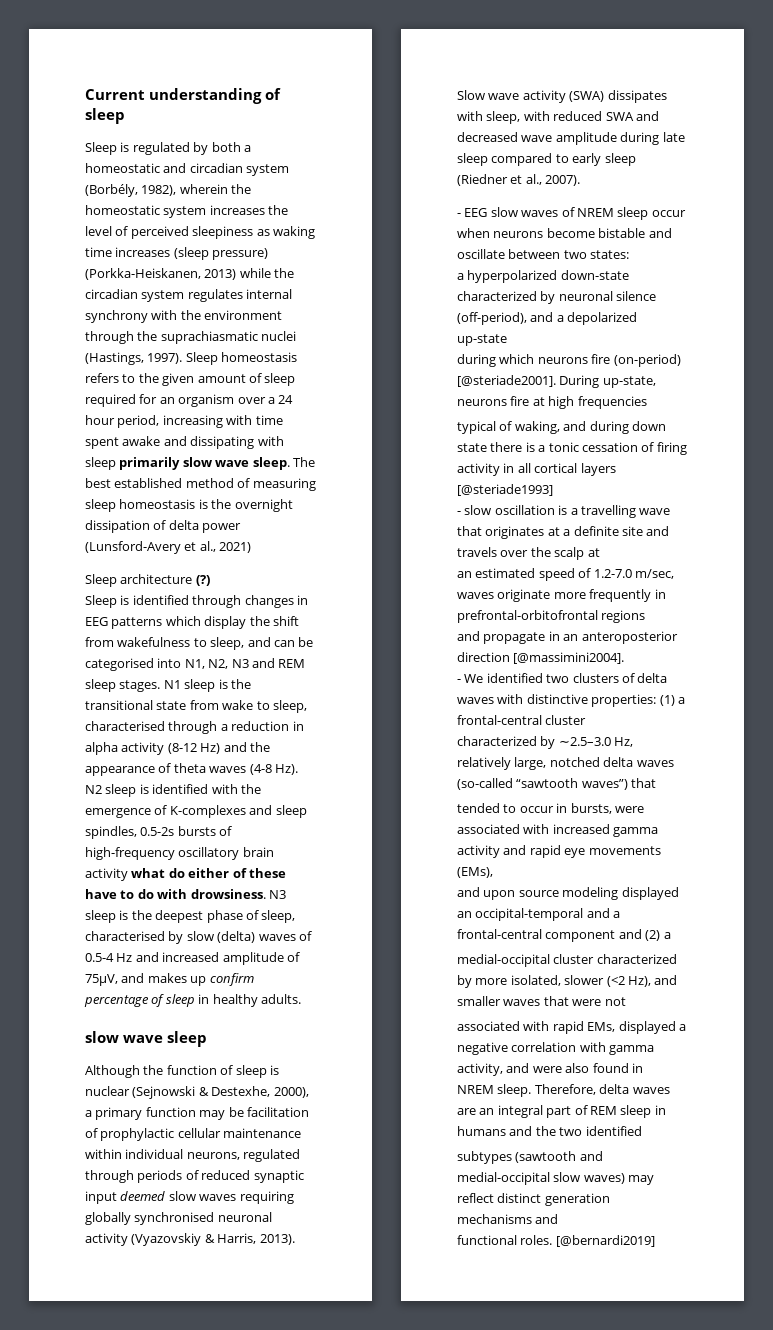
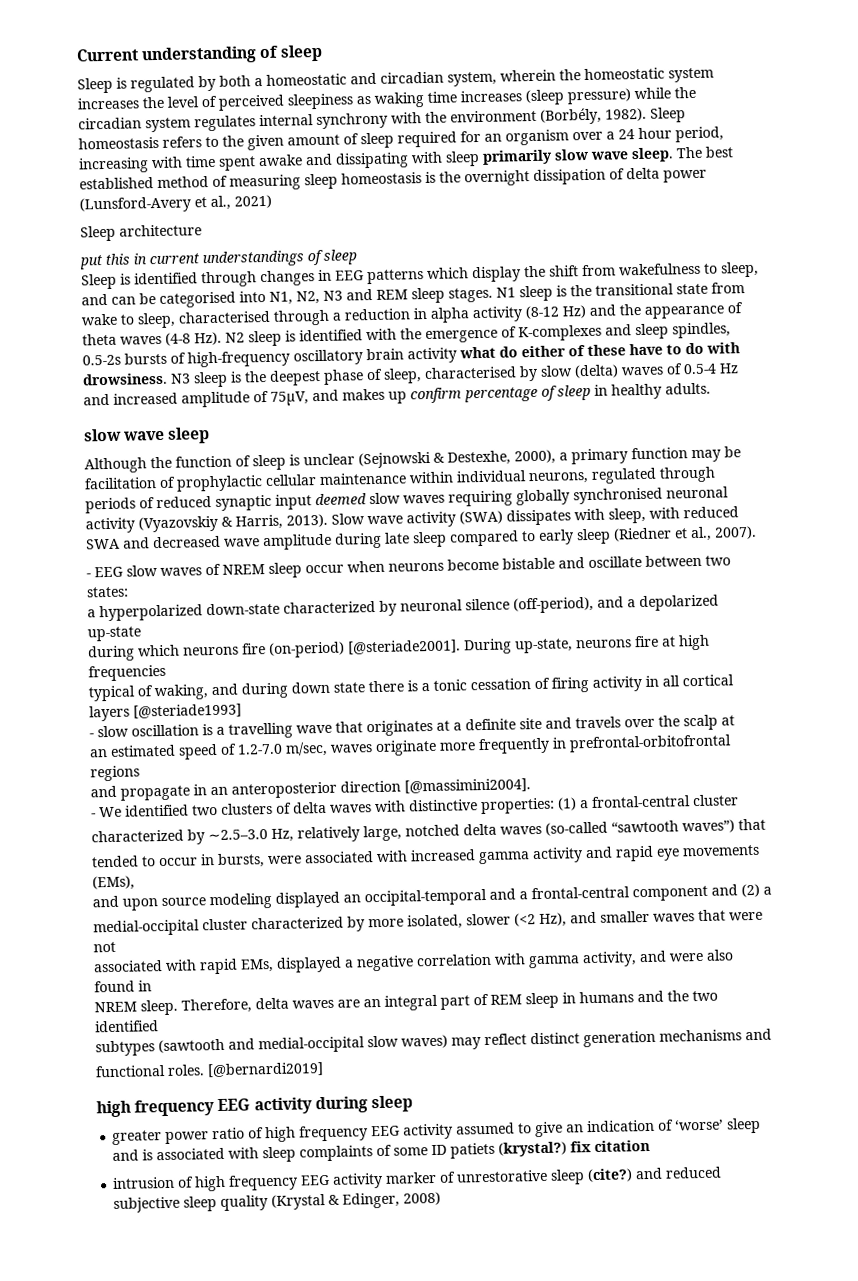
- Sleep is regulated by both a homeostatic and circadian system (Borbély, 1982), wherein the homeostatic system increases the level of perceived sleepiness as waking time increases (sleep pressure) (Porkka-Heiskanen, 2013) while the circadian system regulates internal synchrony with the environment through the suprachiasmatic nuclei (Hastings, 1997).
+ Sleep is regulated by both a homeostatic and circadian system, wherein the homeostatic system increases the level of perceived sleepiness as waking time increases (sleep pressure) while the circadian system regulates internal synchrony with the environment (Borbély, 1982).
- Sleep architecture (?)
+ Sleep architecture
+ put this in current understandings of sleep
- Although the function of sleep is nuclear (Sejnowski & Destexhe, 2000), a primary function may be facilitation of prophylactic cellular maintenance within individual neurons, regulated through periods of reduced synaptic input deemed slow waves requiring globally synchronised neuronal activity (Vyazovskiy & Harris, 2013).
+ Although the function of sleep is unclear (Sejnowski & Destexhe, 2000), a primary function may be facilitation of prophylactic cellular maintenance within individual neurons, regulated through periods of reduced synaptic input deemed slow waves requiring globally synchronised neuronal activity (Vyazovskiy & Harris, 2013).
+ high frequency EEG activity during sleep
+ greater power ratio of high frequency EEG activity assumed to give an indication of ‘worse’ sleep and is associated with sleep complaints of some ID patiets (krystal?) fix citation
+ intrusion of high frequency EEG activity marker of unrestorative sleep (cite?) and reduced subjective sleep quality (Krystal & Edinger, 2008)

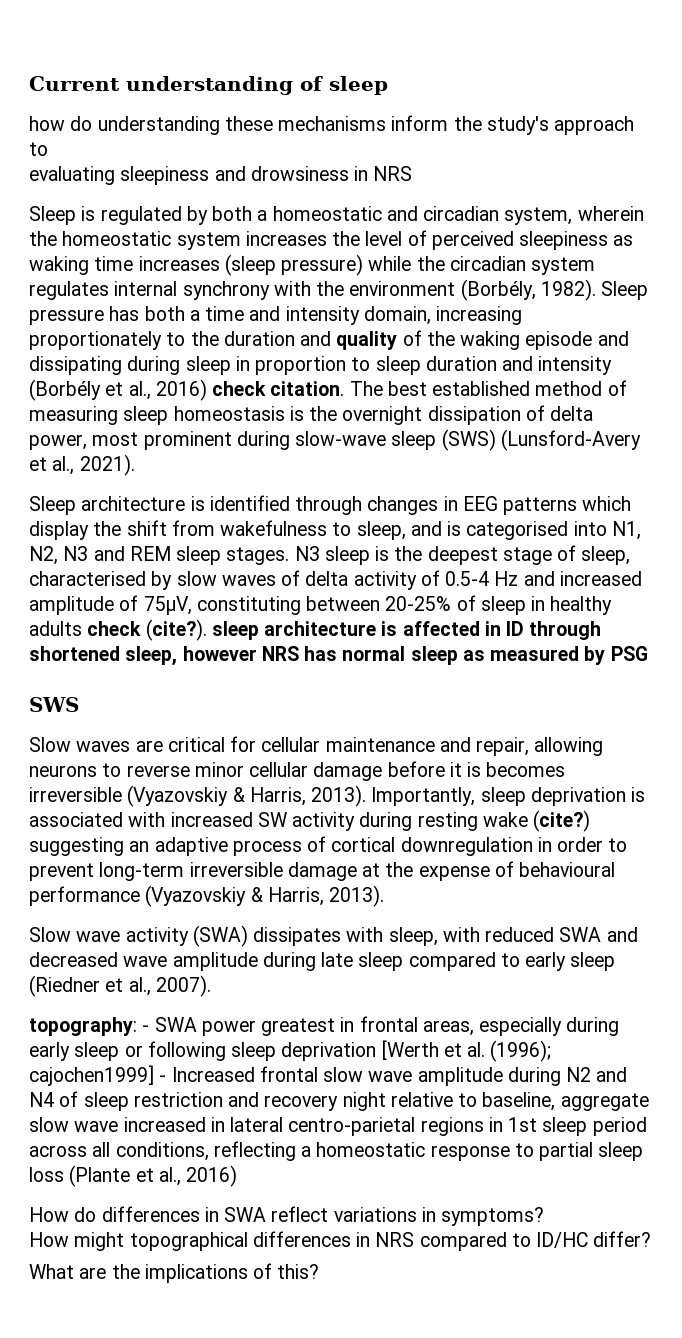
+ how do understanding these mechanisms inform the study's approach to
+ evaluating sleepiness and drowsiness in NRS
- Sleep homeostasis refers to the given amount of sleep required for an organism over a 24 hour period, increasing with time spent awake and dissipating with sleep primarily slow wave sleep.
+ Sleep pressure has both a time and intensity domain, increasing proportionately to the duration and quality of the waking episode and dissipating during sleep in proportion to sleep duration and intensity (Borbély et al., 2016) check citation.
- The best established method of measuring sleep homeostasis is the overnight dissipation of delta power (Lunsford-Avery et al., 2021)
+ The best established method of measuring sleep homeostasis is the overnight dissipation of delta power, most prominent during slow-wave sleep (SWS) (Lunsford-Avery et al., 2021).
- Sleep architecture
- put this in current understandings of sleep
- Sleep is identified through changes in EEG patterns which display the shift from wakefulness to sleep, and can be categorised into N1, N2, N3 and REM sleep stages.
+ Sleep architecture is identified through changes in EEG patterns which display the shift from wakefulness to sleep, and is categorised into N1, N2, N3 and REM sleep stages.
- N1 sleep is the transitional state from wake to sleep, characterised through a reduction in alpha activity (8-12 Hz) and the appearance of theta waves (4-8 Hz). N2 sleep is identified with the emergence of K-complexes and sleep spindles, 0.5-2s bursts of high-frequency oscillatory brain activity what do either of these have to do with drowsiness.
- N3 sleep is the deepest phase of sleep, characterised by slow (delta) waves of 0.5-4 Hz and increased amplitude of 75µV, and makes up confirm percentage of sleep in healthy adults.
- slow wave sleep
- Although the function of sleep is unclear (Sejnowski & Destexhe, 2000), a primary function may be facilitation of prophylactic cellular maintenance within individual neurons, regulated through periods of reduced synaptic input deemed slow waves requiring globally synchronised neuronal activity (Vyazovskiy & Harris, 2013). Slow wave activity (SWA) dissipates with sleep, with reduced SWA and decreased wave amplitude during late sleep compared to early sleep (Riedner et al., 2007).
+ N3 sleep is the deepest stage of sleep, characterised by slow waves of delta activity of 0.5-4 Hz and increased amplitude of 75µV, constituting between 20-25% of sleep in healthy adults check (cite?). sleep architecture is affected in ID through shortened sleep, however NRS has normal sleep as measured by PSG
+ SWS
+ Slow waves are critical for cellular maintenance and repair, allowing neurons to reverse minor cellular damage before it is becomes irreversible (Vyazovskiy & Harris, 2013). Importantly, sleep deprivation is associated with increased SW activity during resting wake (cite?) suggesting an adaptive process of cortical downregulation in order to prevent long-term irreversible damage at the expense of behavioural performance (Vyazovskiy & Harris, 2013).
+ Slow wave activity (SWA) dissipates with sleep, with reduced SWA and decreased wave amplitude during late sleep compared to early sleep (Riedner et al., 2007).
- - EEG slow waves of NREM sleep occur when neurons become bistable and oscillate between two states:
- a hyperpolarized down-state characterized by neuronal silence (off-period), and a depolarized up-state
- during which neurons fire (on-period) [@steriade2001]. During up-state, neurons fire at high frequencies
- typical of waking, and during down state there is a tonic cessation of firing activity in all cortical layers [@steriade1993]
- - slow oscillation is a travelling wave that originates at a definite site and travels over the scalp at
- an estimated speed of 1.2-7.0 m/sec, waves originate more frequently in prefrontal-orbitofrontal regions
- and propagate in an anteroposterior direction [@massimini2004].
- - We identified two clusters of delta waves with distinctive properties: (1) a frontal-central cluster
- characterized by ∼2.5–3.0 Hz, relatively large, notched delta waves (so-called “sawtooth waves”) that
- tended to occur in bursts, were associated with increased gamma activity and rapid eye movements (EMs),
- and upon source modeling displayed an occipital-temporal and a frontal-central component and (2) a
- medial-occipital cluster characterized by more isolated, slower (<2 Hz), and smaller waves that were not
- associated with rapid EMs, displayed a negative correlation with gamma activity, and were also found in
- NREM sleep. Therefore, delta waves are an integral part of REM sleep in humans and the two identified
- subtypes (sawtooth and medial-occipital slow waves) may reflect distinct generation mechanisms and
- functional roles. [@bernardi2019]
- high frequency EEG activity during sleep
- greater power ratio of high frequency EEG activity assumed to give an indication of ‘worse’ sleep and is associated with sleep complaints of some ID patiets (krystal?) fix citation
- intrusion of high frequency EEG activity marker of unrestorative sleep (cite?) and reduced subjective sleep quality (Krystal & Edinger, 2008)
+ topography: - SWA power greatest in frontal areas, especially during early sleep or following sleep deprivation [Werth et al. (1996); cajochen1999] - Increased frontal slow wave amplitude during N2 and N4 of sleep restriction and recovery night relative to baseline, aggregate slow wave increased in lateral centro-parietal regions in 1st sleep period across all conditions, reflecting a homeostatic response to partial sleep loss (Plante et al., 2016)
+ How do differences in SWA reflect variations in symptoms?
+ How might topographical differences in NRS compared to ID/HC differ?
+ What are the implications of this?

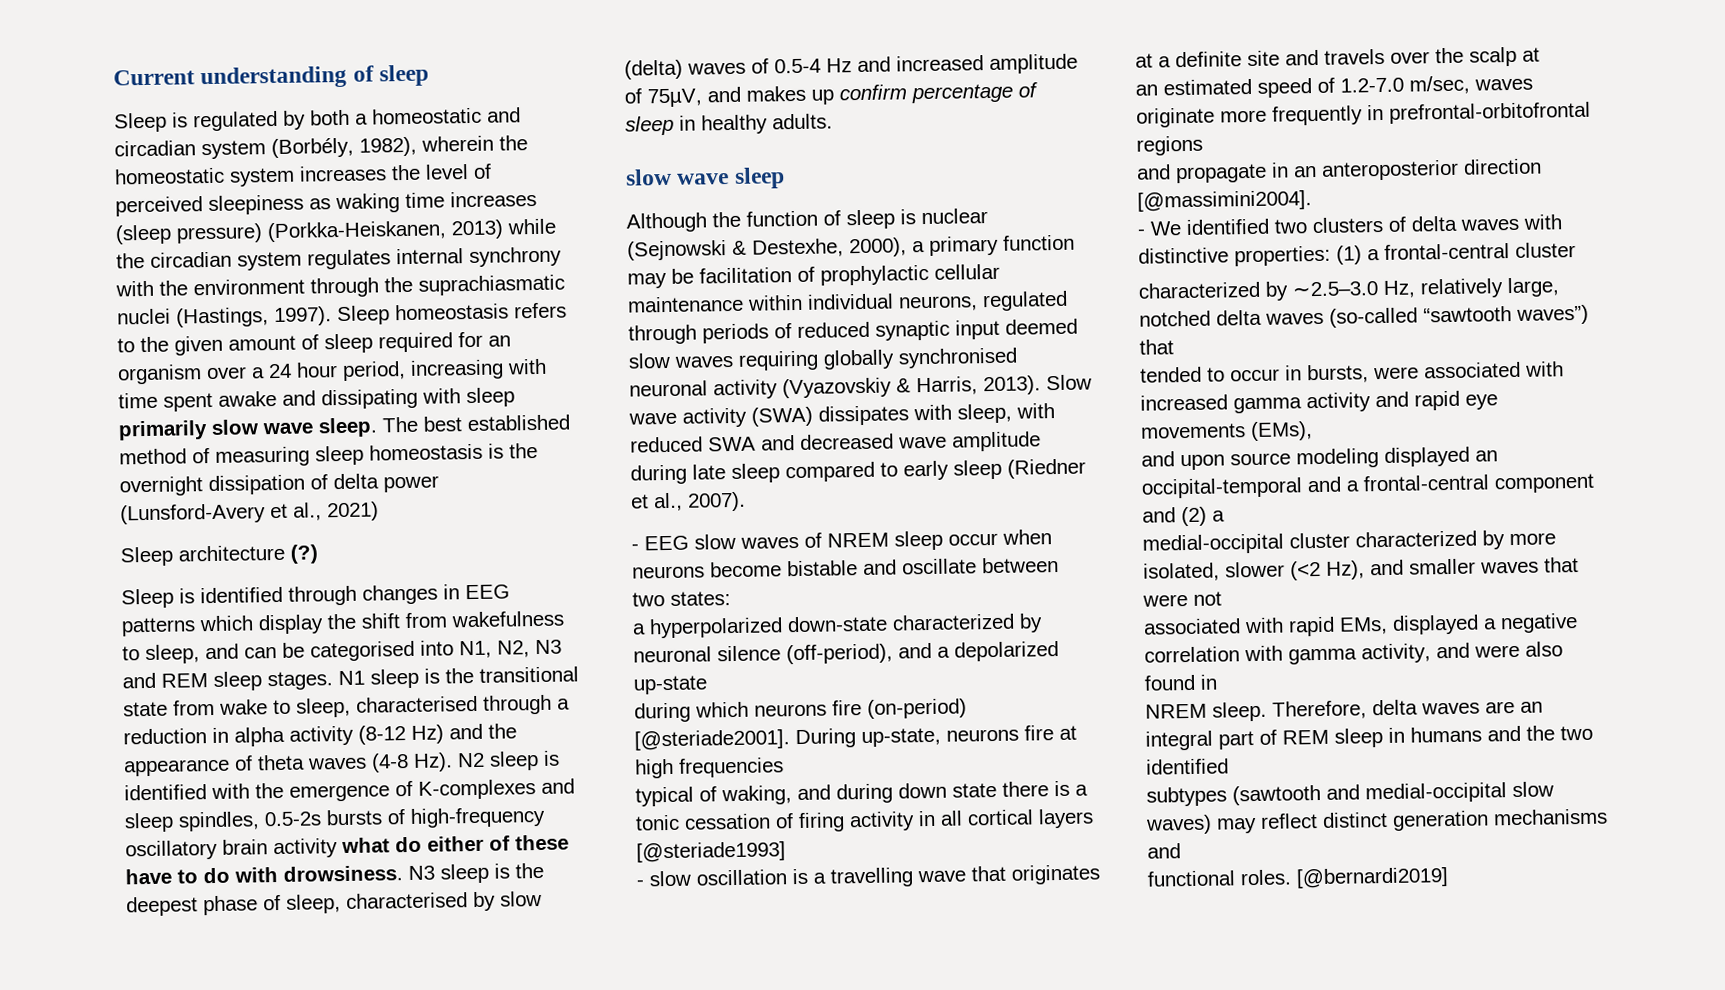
- how do understanding these mechanisms inform the study's approach to
- evaluating sleepiness and drowsiness in NRS
- Sleep is regulated by both a homeostatic and circadian system, wherein the homeostatic system increases the level of perceived sleepiness as waking time increases (sleep pressure) while the circadian system regulates internal synchrony with the environment (Borbély, 1982). Sleep pressure has both a time and intensity domain, increasing proportionately to the duration and quality of the waking episode and dissipating during sleep in proportion to sleep duration and intensity (Borbély et al., 2016) check citation.
+ Sleep is regulated by both a homeostatic and circadian system (Borbély, 1982), wherein the homeostatic system increases the level of perceived sleepiness as waking time increases (sleep pressure) (Porkka-Heiskanen, 2013) while the circadian system regulates internal synchrony with the environment through the suprachiasmatic nuclei (Hastings, 1997). Sleep homeostasis refers to the given amount of sleep required for an organism over a 24 hour period, increasing with time spent awake and dissipating with sleep primarily slow wave sleep.
- The best established method of measuring sleep homeostasis is the overnight dissipation of delta power, most prominent during slow-wave sleep (SWS) (Lunsford-Avery et al., 2021).
+ The best established method of measuring sleep homeostasis is the overnight dissipation of delta power (Lunsford-Avery et al., 2021)
- Sleep architecture is identified through changes in EEG patterns which display the shift from wakefulness to sleep, and is categorised into N1, N2, N3 and REM sleep stages.
+ Sleep architecture (?)
+ Sleep is identified through changes in EEG patterns which display the shift from wakefulness to sleep, and can be categorised into N1, N2, N3 and REM sleep stages.
+ N1 sleep is the transitional state from wake to sleep, characterised through a reduction in alpha activity (8-12 Hz) and the appearance of theta waves (4-8 Hz). N2 sleep is identified with the emergence of K-complexes and sleep spindles, 0.5-2s bursts of high-frequency oscillatory brain activity what do either of these have to do with drowsiness.
- N3 sleep is the deepest stage of sleep, characterised by slow waves of delta activity of 0.5-4 Hz and increased amplitude of 75µV, constituting between 20-25% of sleep in healthy adults check (cite?). sleep architecture is affected in ID through shortened sleep, however NRS has normal sleep as measured by PSG
- SWS
- Slow waves are critical for cellular maintenance and repair, allowing neurons to reverse minor cellular damage before it is becomes irreversible (Vyazovskiy & Harris, 2013). Importantly, sleep deprivation is associated with increased SW activity during resting wake (cite?) suggesting an adaptive process of cortical downregulation in order to prevent long-term irreversible damage at the expense of behavioural performance (Vyazovskiy & Harris, 2013).
- Slow wave activity (SWA) dissipates with sleep, with reduced SWA and decreased wave amplitude during late sleep compared to early sleep (Riedner et al., 2007).
+ N3 sleep is the deepest phase of sleep, characterised by slow (delta) waves of 0.5-4 Hz and increased amplitude of 75µV, and makes up confirm percentage of sleep in healthy adults.
+ slow wave sleep
+ Although the function of sleep is nuclear (Sejnowski & Destexhe, 2000), a primary function may be facilitation of prophylactic cellular maintenance within individual neurons, regulated through periods of reduced synaptic input deemed slow waves requiring globally synchronised neuronal activity (Vyazovskiy & Harris, 2013). Slow wave activity (SWA) dissipates with sleep, with reduced SWA and decreased wave amplitude during late sleep compared to early sleep (Riedner et al., 2007).
- topography: - SWA power greatest in frontal areas, especially during early sleep or following sleep deprivation [Werth et al. (1996); cajochen1999] - Increased frontal slow wave amplitude during N2 and N4 of sleep restriction and recovery night relative to baseline, aggregate slow wave increased in lateral centro-parietal regions in 1st sleep period across all conditions, reflecting a homeostatic response to partial sleep loss (Plante et al., 2016)
- How do differences in SWA reflect variations in symptoms?
- How might topographical differences in NRS compared to ID/HC differ?
- What are the implications of this?
+ - EEG slow waves of NREM sleep occur when neurons become bistable and oscillate between two states:
+ a hyperpolarized down-state characterized by neuronal silence (off-period), and a depolarized up-state
+ during which neurons fire (on-period) [@steriade2001]. During up-state, neurons fire at high frequencies
+ typical of waking, and during down state there is a tonic cessation of firing activity in all cortical layers [@steriade1993]
+ - slow oscillation is a travelling wave that originates at a definite site and travels over the scalp at
+ an estimated speed of 1.2-7.0 m/sec, waves originate more frequently in prefrontal-orbitofrontal regions
+ and propagate in an anteroposterior direction [@massimini2004].
+ - We identified two clusters of delta waves with distinctive properties: (1) a frontal-central cluster
+ characterized by ∼2.5–3.0 Hz, relatively large, notched delta waves (so-called “sawtooth waves”) that
+ tended to occur in bursts, were associated with increased gamma activity and rapid eye movements (EMs),
+ and upon source modeling displayed an occipital-temporal and a frontal-central component and (2) a
+ medial-occipital cluster characterized by more isolated, slower (<2 Hz), and smaller waves that were not
+ associated with rapid EMs, displayed a negative correlation with gamma activity, and were also found in
+ NREM sleep. Therefore, delta waves are an integral part of REM sleep in humans and the two identified
+ subtypes (sawtooth and medial-occipital slow waves) may reflect distinct generation mechanisms and
+ functional roles. [@bernardi2019]

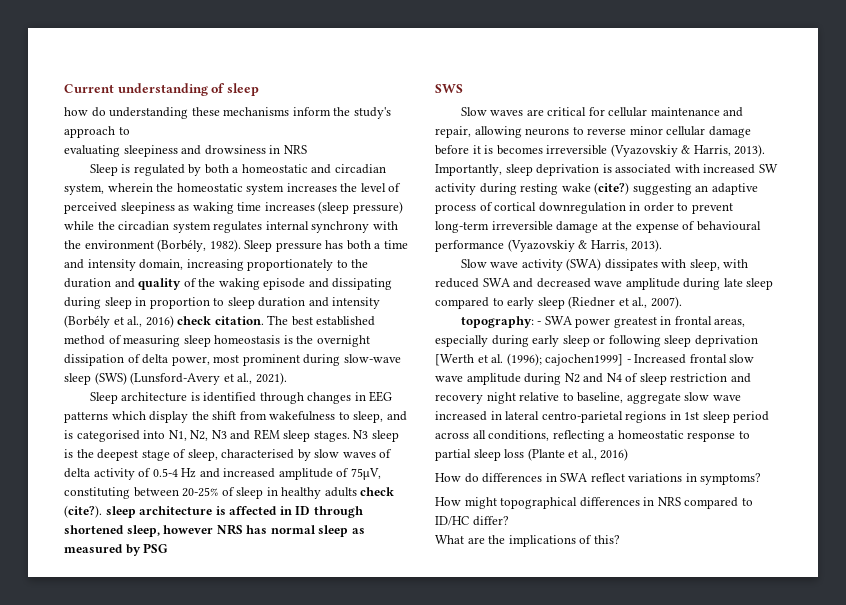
+ how do understanding these mechanisms inform the study's approach to
+ evaluating sleepiness and drowsiness in NRS
- Sleep is regulated by both a homeostatic and circadian system (Borbély, 1982), wherein the homeostatic system increases the level of perceived sleepiness as waking time increases (sleep pressure) (Porkka-Heiskanen, 2013) while the circadian system regulates internal synchrony with the environment through the suprachiasmatic nuclei (Hastings, 1997). Sleep homeostasis refers to the given amount of sleep required for an organism over a 24 hour period, increasing with time spent awake and dissipating with sleep primarily slow wave sleep.
+ Sleep is regulated by both a homeostatic and circadian system, wherein the homeostatic system increases the level of perceived sleepiness as waking time increases (sleep pressure) while the circadian system regulates internal synchrony with the environment (Borbély, 1982). Sleep pressure has both a time and intensity domain, increasing proportionately to the duration and quality of the waking episode and dissipating during sleep in proportion to sleep duration and intensity (Borbély et al., 2016) check citation.
- The best established method of measuring sleep homeostasis is the overnight dissipation of delta power (Lunsford-Avery et al., 2021)
+ The best established method of measuring sleep homeostasis is the overnight dissipation of delta power, most prominent during slow-wave sleep (SWS) (Lunsford-Avery et al., 2021).
- Sleep architecture (?)
- Sleep is identified through changes in EEG patterns which display the shift from wakefulness to sleep, and can be categorised into N1, N2, N3 and REM sleep stages.
+ Sleep architecture is identified through changes in EEG patterns which display the shift from wakefulness to sleep, and is categorised into N1, N2, N3 and REM sleep stages.
- N1 sleep is the transitional state from wake to sleep, characterised through a reduction in alpha activity (8-12 Hz) and the appearance of theta waves (4-8 Hz). N2 sleep is identified with the emergence of K-complexes and sleep spindles, 0.5-2s bursts of high-frequency oscillatory brain activity what do either of these have to do with drowsiness.
- N3 sleep is the deepest phase of sleep, characterised by slow (delta) waves of 0.5-4 Hz and increased amplitude of 75µV, and makes up confirm percentage of sleep in healthy adults.
- slow wave sleep
- Although the function of sleep is nuclear (Sejnowski & Destexhe, 2000), a primary function may be facilitation of prophylactic cellular maintenance within individual neurons, regulated through periods of reduced synaptic input deemed slow waves requiring globally synchronised neuronal activity (Vyazovskiy & Harris, 2013). Slow wave activity (SWA) dissipates with sleep, with reduced SWA and decreased wave amplitude during late sleep compared to early sleep (Riedner et al., 2007).
+ N3 sleep is the deepest stage of sleep, characterised by slow waves of delta activity of 0.5-4 Hz and increased amplitude of 75µV, constituting between 20-25% of sleep in healthy adults check (cite?). sleep architecture is affected in ID through shortened sleep, however NRS has normal sleep as measured by PSG
+ SWS
+ Slow waves are critical for cellular maintenance and repair, allowing neurons to reverse minor cellular damage before it is becomes irreversible (Vyazovskiy & Harris, 2013). Importantly, sleep deprivation is associated with increased SW activity during resting wake (cite?) suggesting an adaptive process of cortical downregulation in order to prevent long-term irreversible damage at the expense of behavioural performance (Vyazovskiy & Harris, 2013).
+ Slow wave activity (SWA) dissipates with sleep, with reduced SWA and decreased wave amplitude during late sleep compared to early sleep (Riedner et al., 2007).
- - EEG slow waves of NREM sleep occur when neurons become bistable and oscillate between two states:
- a hyperpolarized down-state characterized by neuronal silence (off-period), and a depolarized up-state
- during which neurons fire (on-period) [@steriade2001]. During up-state, neurons fire at high frequencies
- typical of waking, and during down state there is a tonic cessation of firing activity in all cortical layers [@steriade1993]
- - slow oscillation is a travelling wave that originates at a definite site and travels over the scalp at
- an estimated speed of 1.2-7.0 m/sec, waves originate more frequently in prefrontal-orbitofrontal regions
- and propagate in an anteroposterior direction [@massimini2004].
- - We identified two clusters of delta waves with distinctive properties: (1) a frontal-central cluster
- characterized by ∼2.5–3.0 Hz, relatively large, notched delta waves (so-called “sawtooth waves”) that
- tended to occur in bursts, were associated with increased gamma activity and rapid eye movements (EMs),
- and upon source modeling displayed an occipital-temporal and a frontal-central component and (2) a
- medial-occipital cluster characterized by more isolated, slower (<2 Hz), and smaller waves that were not
- associated with rapid EMs, displayed a negative correlation with gamma activity, and were also found in
- NREM sleep. Therefore, delta waves are an integral part of REM sleep in humans and the two identified
- subtypes (sawtooth and medial-occipital slow waves) may reflect distinct generation mechanisms and
- functional roles. [@bernardi2019]
+ topography: - SWA power greatest in frontal areas, especially during early sleep or following sleep deprivation [Werth et al. (1996); cajochen1999] - Increased frontal slow wave amplitude during N2 and N4 of sleep restriction and recovery night relative to baseline, aggregate slow wave increased in lateral centro-parietal regions in 1st sleep period across all conditions, reflecting a homeostatic response to partial sleep loss (Plante et al., 2016)
+ How do differences in SWA reflect variations in symptoms?
+ How might topographical differences in NRS compared to ID/HC differ?
+ What are the implications of this?

